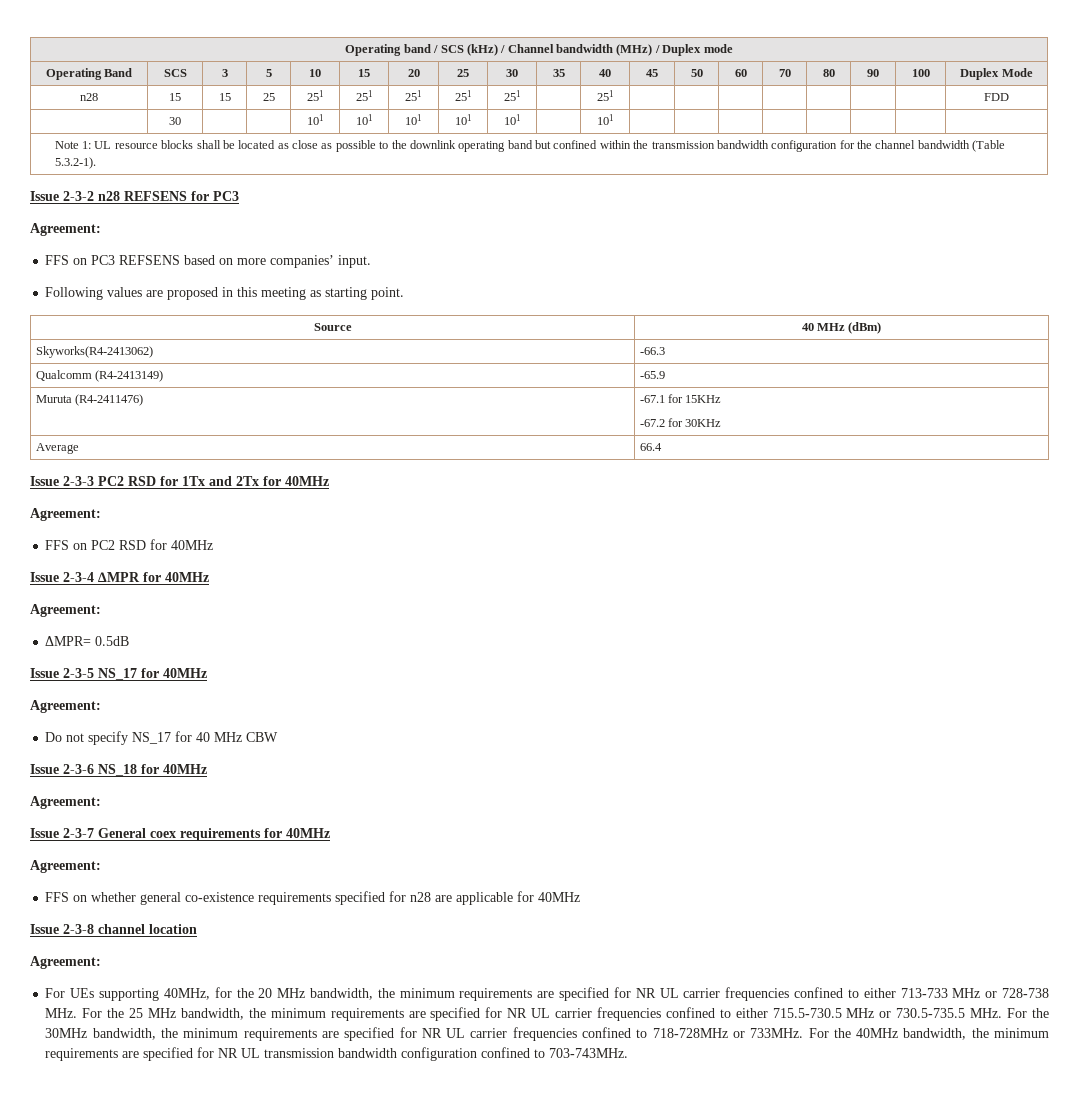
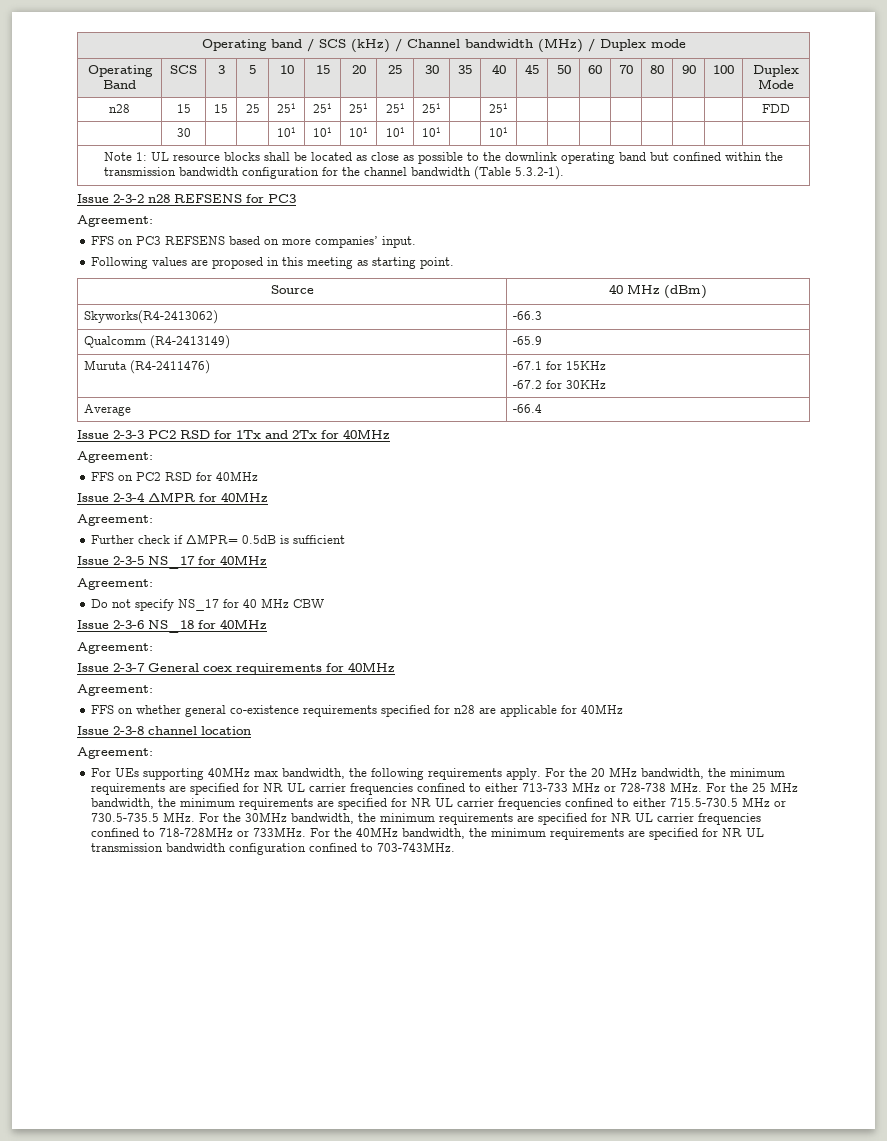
- Average | 66.4
+ Average | -66.4
- ΔMPR= 0.5dB
+ Further check if ΔMPR= 0.5dB is sufficient
- For UEs supporting 40MHz, for the 20 MHz bandwidth, the minimum requirements are specified for NR UL carrier frequencies confined to either 713-733 MHz or 728-738 MHz. For the 25 MHz bandwidth, the minimum requirements are specified for NR UL carrier frequencies confined to either 715.5-730.5 MHz or 730.5-735.5 MHz. For the 30MHz bandwidth, the minimum requirements are specified for NR UL carrier frequencies confined to 718-728MHz or 733MHz.
+ For UEs supporting 40MHz max bandwidth, the following requirements apply. For the 20 MHz bandwidth, the minimum requirements are specified for NR UL carrier frequencies confined to either 713-733 MHz or 728-738 MHz. For the 25 MHz bandwidth, the minimum requirements are specified for NR UL carrier frequencies confined to either 715.5-730.5 MHz or 730.5-735.5 MHz. For the 30MHz bandwidth, the minimum requirements are specified for NR UL carrier frequencies confined to 718-728MHz or 733MHz.

